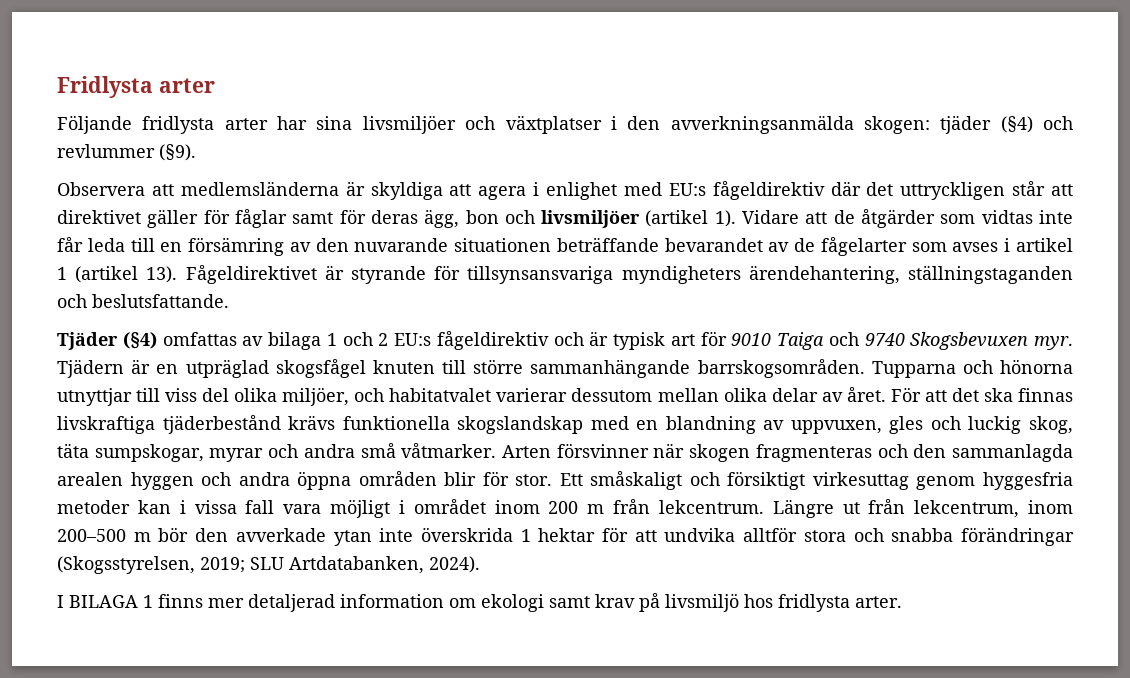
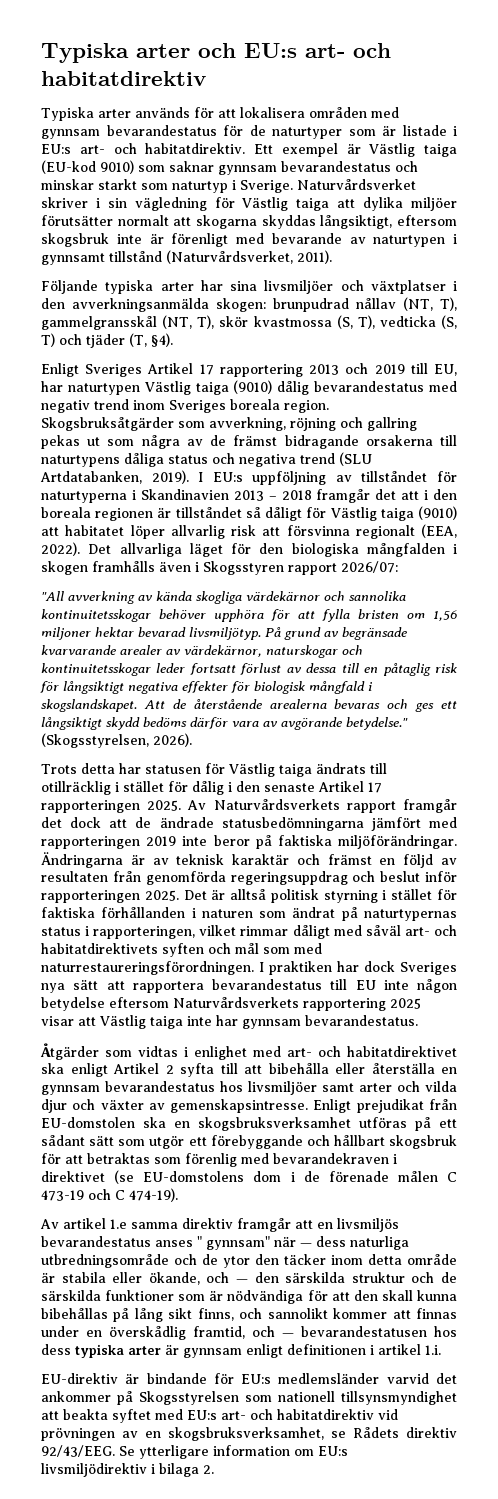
- Fridlysta arter
+ Typiska arter och EU:s art- och habitatdirektiv
+ Typiska arter används för att lokalisera områden med gynnsam bevarandestatus för de naturtyper som är listade i EU:s art- och habitatdirektiv. Ett exempel är Västlig taiga (EU-kod 9010) som saknar gynnsam bevarandestatus och minskar starkt som naturtyp i Sverige. Naturvårdsverket skriver i sin vägledning för Västlig taiga att dylika miljöer förutsätter normalt att skogarna skyddas långsiktigt, eftersom skogsbruk inte är förenligt med bevarande av naturtypen i gynnsamt tillstånd (Naturvårdsverket, 2011).
- Följande fridlysta arter har sina livsmiljöer och växtplatser i den avverkningsanmälda skogen: tjäder (§4) och revlummer (§9).
- Observera att medlemsländerna är skyldiga att agera i enlighet med EU:s fågeldirektiv där det uttryckligen står att direktivet gäller för fåglar samt för deras ägg, bon och livsmiljöer (artikel 1). Vidare att de åtgärder som vidtas inte får leda till en försämring av den nuvarande situationen beträffande bevarandet av de fågelarter som avses i artikel 1 (artikel 13). Fågeldirektivet är styrande för tillsynsansvariga myndigheters ärendehantering, ställningstaganden och beslutsfattande.
- Tjäder (§4) omfattas av bilaga 1 och 2 EU:s fågeldirektiv och är typisk art för 9010 Taiga och 9740 Skogsbevuxen myr. Tjädern är en utpräglad skogsfågel knuten till större sammanhängande barrskogsområden. Tupparna och hönorna utnyttjar till viss del olika miljöer, och habitatvalet varierar dessutom mellan olika delar av året. För att det ska finnas livskraftiga tjäderbestånd krävs funktionella skogslandskap med en blandning av uppvuxen, gles och luckig skog, täta sumpskogar, myrar och andra små våtmarker. Arten försvinner när skogen fragmenteras och den sammanlagda arealen hyggen och andra öppna områden blir för stor. Ett småskaligt och försiktigt virkesuttag genom hyggesfria metoder kan i vissa fall vara möjligt i området inom 200 m från lekcentrum. Längre ut från lekcentrum, inom 200–500 m bör den avverkade ytan inte överskrida 1 hektar för att undvika alltför stora och snabba förändringar (Skogsstyrelsen, 2019; SLU Artdatabanken, 2024).
- I BILAGA 1 finns mer detaljerad information om ekologi samt krav på livsmiljö hos fridlysta arter.
+ Följande typiska arter har sina livsmiljöer och växtplatser i den avverkningsanmälda skogen: brunpudrad nållav (NT, T), gammelgransskål (NT, T), skör kvastmossa (S, T), vedticka (S, T) och tjäder (T, §4).
+ Enligt Sveriges Artikel 17 rapportering 2013 och 2019 till EU, har naturtypen Västlig taiga (9010) dålig bevarandestatus med negativ trend inom Sveriges boreala region. Skogsbruksåtgärder som avverkning, röjning och gallring pekas ut som några av de främst bidragande orsakerna till naturtypens dåliga status och negativa trend (SLU Artdatabanken, 2019). I EU:s uppföljning av tillståndet för naturtyperna i Skandinavien 2013 – 2018 framgår det att i den boreala regionen är tillståndet så dåligt för Västlig taiga (9010) att habitatet löper allvarlig risk att försvinna regionalt (EEA, 2022). Det allvarliga läget för den biologiska mångfalden i skogen framhålls även i Skogsstyren rapport 2026/07:
+ "All avverkning av kända skogliga värdekärnor och sannolika kontinuitetsskogar behöver upphöra för att fylla bristen om 1,56 miljoner hektar bevarad livsmiljötyp. På grund av begränsade kvarvarande arealer av värdekärnor, naturskogar och kontinuitetsskogar leder fortsatt förlust av dessa till en påtaglig risk för långsiktigt negativa effekter för biologisk mångfald i skogslandskapet. Att de återstående arealerna bevaras och ges ett långsiktigt skydd bedöms därför vara av avgörande betydelse." (Skogsstyrelsen, 2026).
+ Trots detta har statusen för Västlig taiga ändrats till otillräcklig i stället för dålig i den senaste Artikel 17 rapporteringen 2025. Av Naturvårdsverkets rapport framgår det dock att de ändrade statusbedömningarna jämfört med rapporteringen 2019 inte beror på faktiska miljöförändringar. Ändringarna är av teknisk karaktär och främst en följd av resultaten från genomförda regeringsuppdrag och beslut inför rapporteringen 2025. Det är alltså politisk styrning i stället för faktiska förhållanden i naturen som ändrat på naturtypernas status i rapporteringen, vilket rimmar dåligt med såväl art- och habitatdirektivets syften och mål som med naturrestaureringsförordningen. I praktiken har dock Sveriges nya sätt att rapportera bevarandestatus till EU inte någon betydelse eftersom Naturvårdsverkets rapportering 2025 visar att Västlig taiga inte har gynnsam bevarandestatus.
+ Åtgärder som vidtas i enlighet med art- och habitatdirektivet ska enligt Artikel 2 syfta till att bibehålla eller återställa en gynnsam bevarandestatus hos livsmiljöer samt arter och vilda djur och växter av gemenskapsintresse. Enligt prejudikat från EU-domstolen ska en skogsbruksverksamhet utföras på ett sådant sätt som utgör ett förebyggande och hållbart skogsbruk för att betraktas som förenlig med bevarandekraven i direktivet (se EU-domstolens dom i de förenade målen C 473-19 och C 474-19).
+ Av artikel 1.e samma direktiv framgår att en livsmiljös bevarandestatus anses " gynnsam" när — dess naturliga utbredningsområde och de ytor den täcker inom detta område är stabila eller ökande, och — den särskilda struktur och de särskilda funktioner som är nödvändiga för att den skall kunna bibehållas på lång sikt finns, och sannolikt kommer att finnas under en överskådlig framtid, och — bevarandestatusen hos dess typiska arter är gynnsam enligt definitionen i artikel 1.i.
+ EU-direktiv är bindande för EU:s medlemsländer varvid det ankommer på Skogsstyrelsen som nationell tillsynsmyndighet att beakta syftet med EU:s art- och habitatdirektiv vid prövningen av en skogsbruksverksamhet, se Rådets direktiv 92/43/EEG. Se ytterligare information om EU:s livsmiljödirektiv i bilaga 2.

